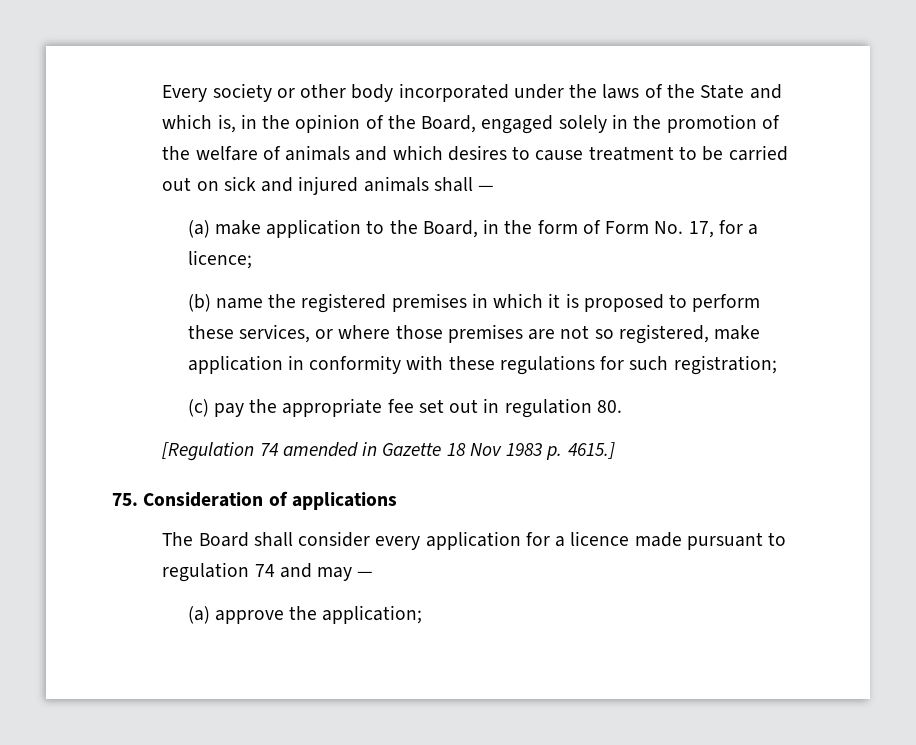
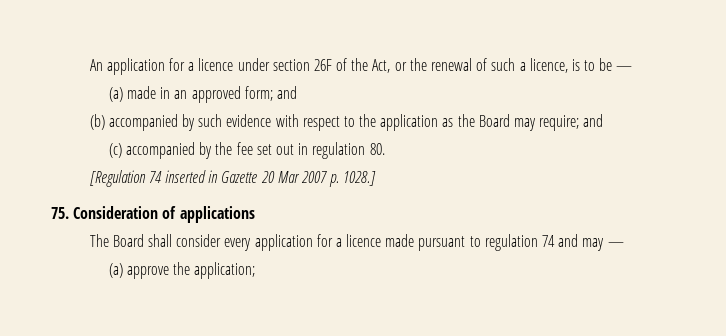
- Every society or other body incorporated under the laws of the State and which is, in the opinion of the Board, engaged solely in the promotion of the welfare of animals and which desires to cause treatment to be carried out on sick and injured animals shall —
- (a) make application to the Board, in the form of Form No. 17, for a licence;
- (b) name the registered premises in which it is proposed to perform these services, or where those premises are not so registered, make application in conformity with these regulations for such registration;
- (c) pay the appropriate fee set out in regulation 80.
+ An application for a licence under section 26F of the Act, or the renewal of such a licence, is to be —
+ (a) made in an approved form; and
+ (b) accompanied by such evidence with respect to the application as the Board may require; and
+ (c) accompanied by the fee set out in regulation 80.
- [Regulation 74 amended in Gazette 18 Nov 1983 p. 4615.]
+ [Regulation 74 inserted in Gazette 20 Mar 2007 p. 1028.]

